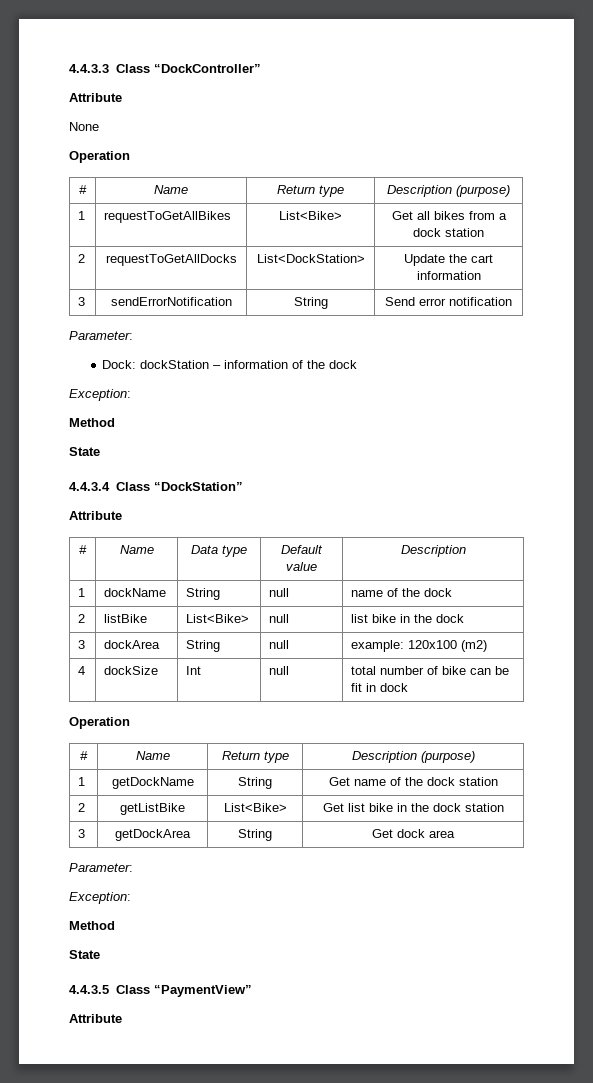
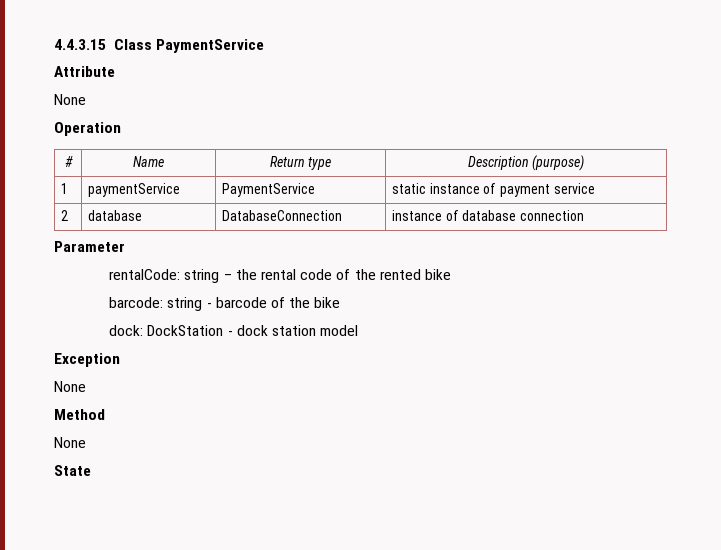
- 4.4.3.3 Class “DockController”
+ 4.4.3.15 Class PaymentService
- 1 | requestToGetAllBikes | List<Bike> | Get all bikes from a dock station
- 2 | requestToGetAllDocks | List<DockStation> | Update the cart information
- 3 | sendErrorNotification | String | Send error notification
- Parameter:
- Dock: dockStation – information of the dock
- Exception:
+ 1 | paymentService | PaymentService | static instance of payment service
+ 2 | database | DatabaseConnection | instance of database connection
+ Parameter
+ rentalCode: string – the rental code of the rented bike
+ barcode: string - barcode of the bike
+ dock: DockStation - dock station model
+ Exception
+ None
  Method
+ None
  State
- 4.4.3.4 Class “DockStation”
- Attribute
- # | Name | Data type | Default value | Description
- 1 | dockName | String | null | name of the dock
- 2 | listBike | List<Bike> | null | list bike in the dock
- 3 | dockArea | String | null | example: 120x100 (m2)
- 4 | dockSize | Int | null | total number of bike can be fit in dock
- Operation
- # | Name | Return type | Description (purpose)
- 1 | getDockName | String | Get name of the dock station
- 2 | getListBike | List<Bike> | Get list bike in the dock station
- 3 | getDockArea | String | Get dock area
- Parameter:
- Exception:
- Method
- State
- 4.4.3.5 Class “PaymentView”
- Attribute

